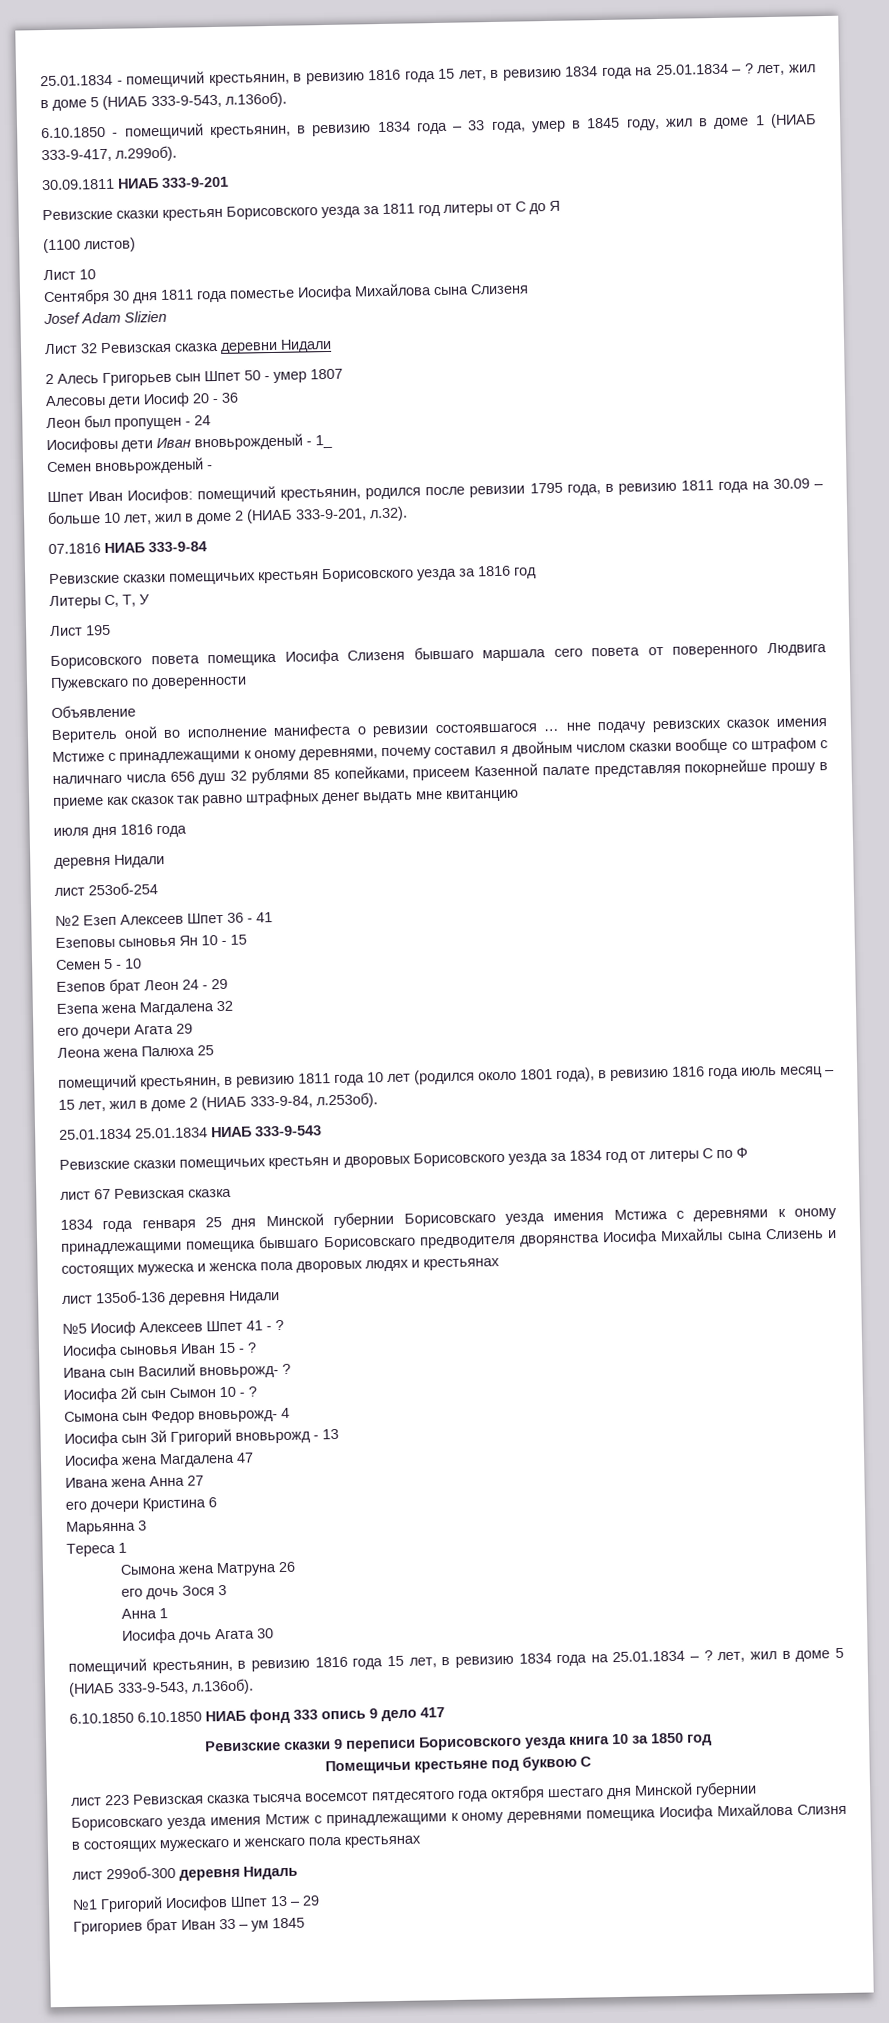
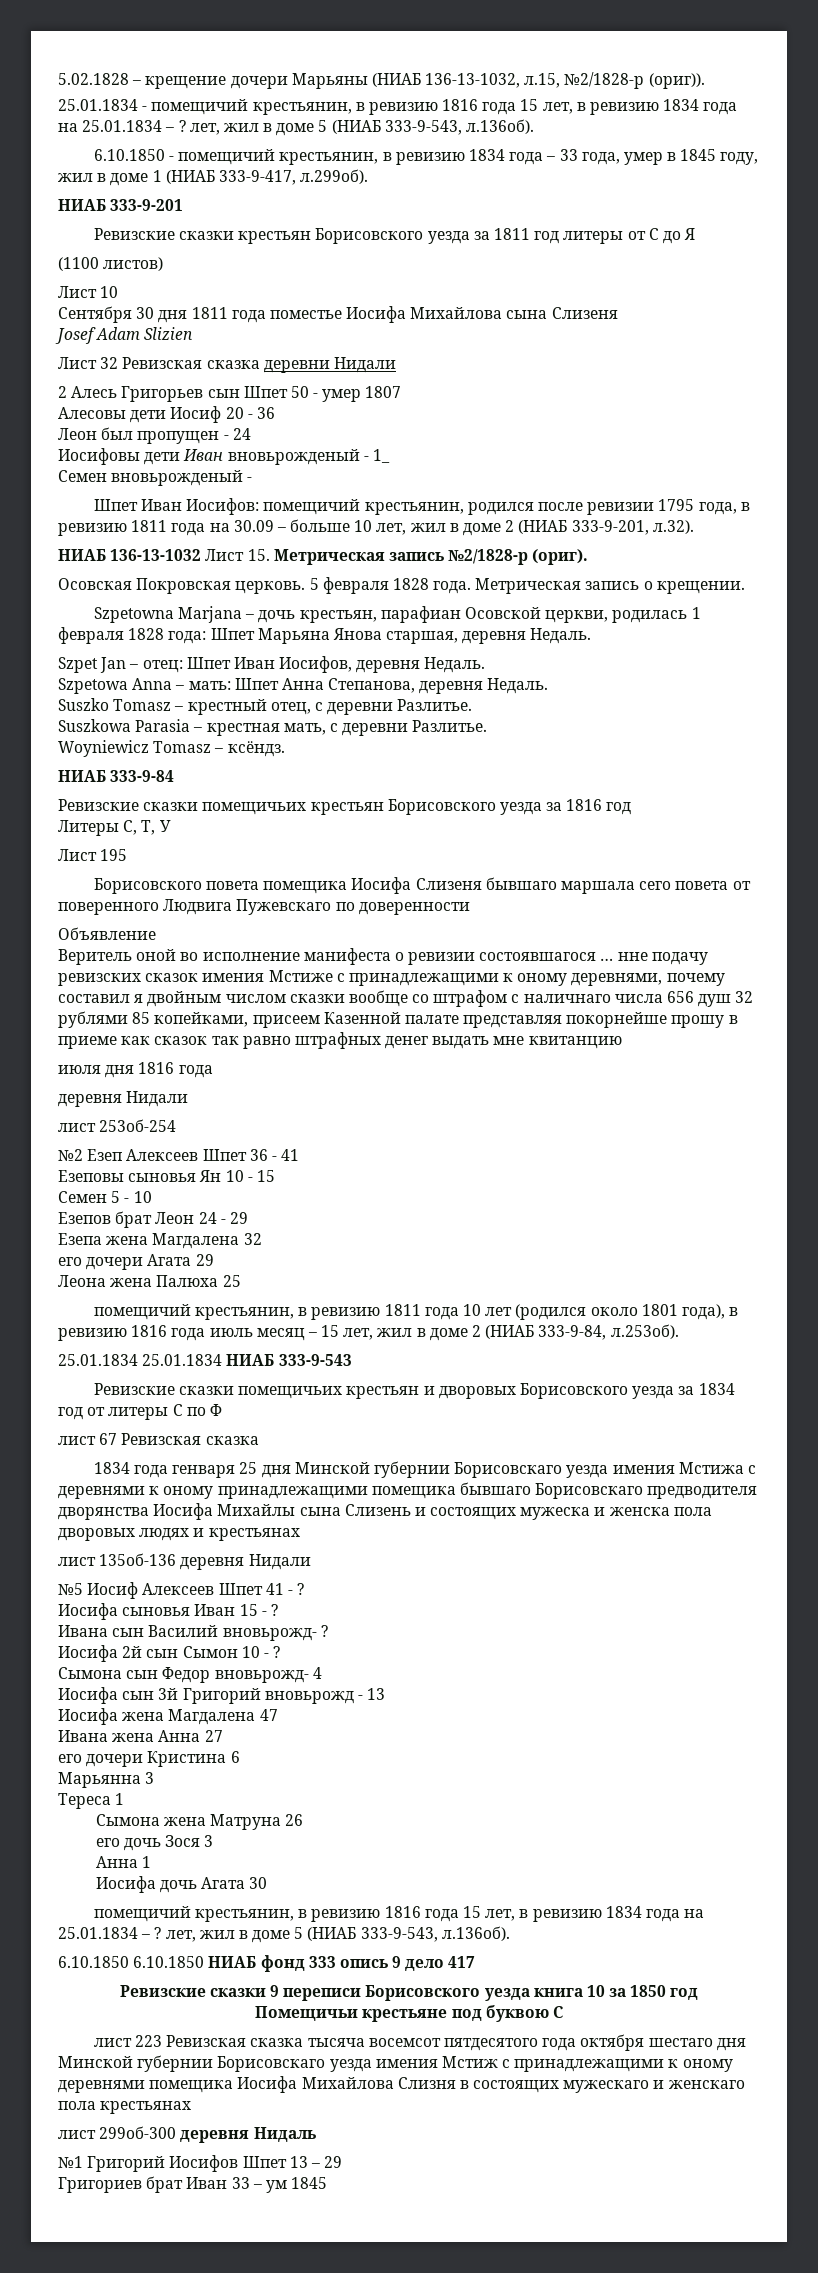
+ 5.02.1828 – крещение дочери Марьяны (НИАБ 136-13-1032, л.15, №2/1828-р (ориг)).
- 30.09.1811 НИАБ 333-9-201
+ НИАБ 333-9-201
- 07.1816 НИАБ 333-9-84
+ НИАБ 136-13-1032 Лист 15. Метрическая запись №2/1828-р (ориг).
+ Осовская Покровская церковь. 5 февраля 1828 года. Метрическая запись о крещении.
+ Szpetowna Marjana – дочь крестьян, парафиан Осовской церкви, родилась 1 февраля 1828 года: Шпет Марьяна Янова старшая, деревня Недаль.
+ Szpet Jan – отец: Шпет Иван Иосифов, деревня Недаль.
+ Szpetowa Anna – мать: Шпет Анна Степанова, деревня Недаль.
+ Suszko Tomasz – крестный отец, с деревни Разлитье.
+ Suszkowa Parasia – крестная мать, с деревни Разлитье.
+ Woyniewicz Tomasz – ксёндз.
+ НИАБ 333-9-84

